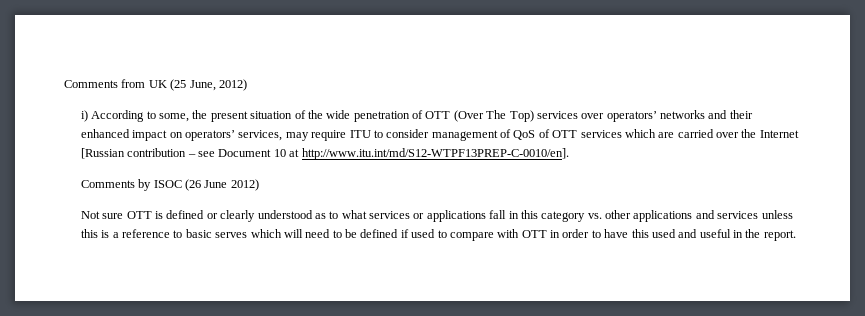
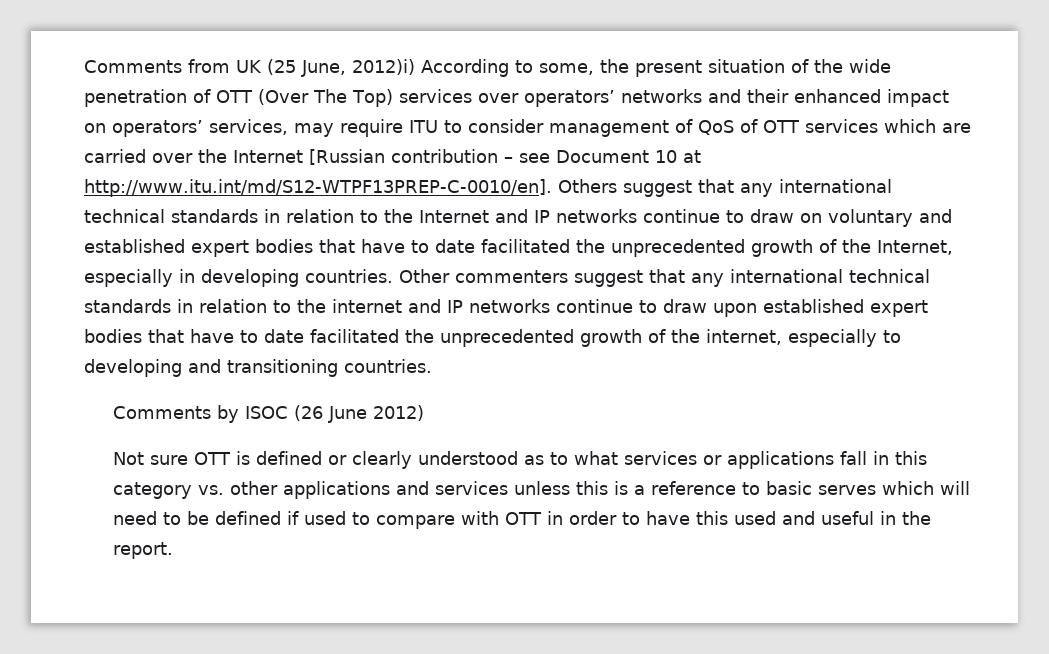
- Comments from UK (25 June, 2012)
- i) According to some, the present situation of the wide penetration of OTT (Over The Top) services over operators’ networks and their enhanced impact on operators’ services, may require ITU to consider management of QoS of OTT services which are carried over the Internet [Russian contribution – see Document 10 at http://www.itu.int/md/S12-WTPF13PREP-C-0010/en].
+ Comments from UK (25 June, 2012)i) According to some, the present situation of the wide penetration of OTT (Over The Top) services over operators’ networks and their enhanced impact on operators’ services, may require ITU to consider management of QoS of OTT services which are carried over the Internet [Russian contribution – see Document 10 at http://www.itu.int/md/S12-WTPF13PREP-C-0010/en]. Others suggest that any international technical standards in relation to the Internet and IP networks continue to draw on voluntary and established expert bodies that have to date facilitated the unprecedented growth of the Internet, especially in developing countries. Other commenters suggest that any international technical standards in relation to the internet and IP networks continue to draw upon established expert bodies that have to date facilitated the unprecedented growth of the internet, especially to developing and transitioning countries.

